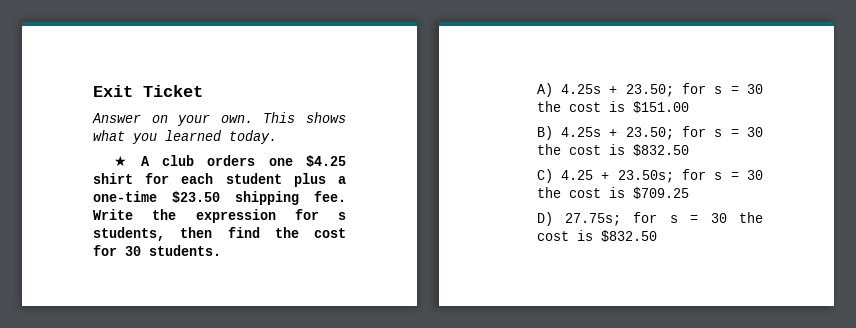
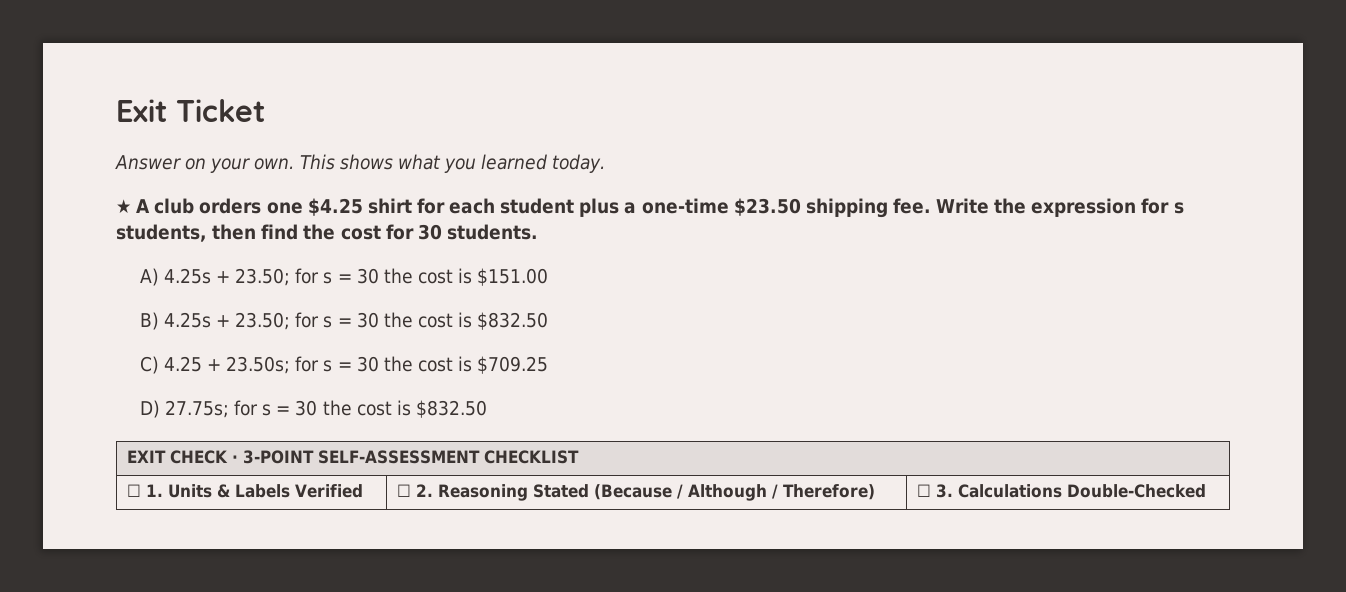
+ EXIT CHECK · 3-POINT SELF-ASSESSMENT CHECKLIST
+ ☐ 1. Units & Labels Verified | ☐ 2. Reasoning Stated (Because / Although / Therefore) | ☐ 3. Calculations Double-Checked

